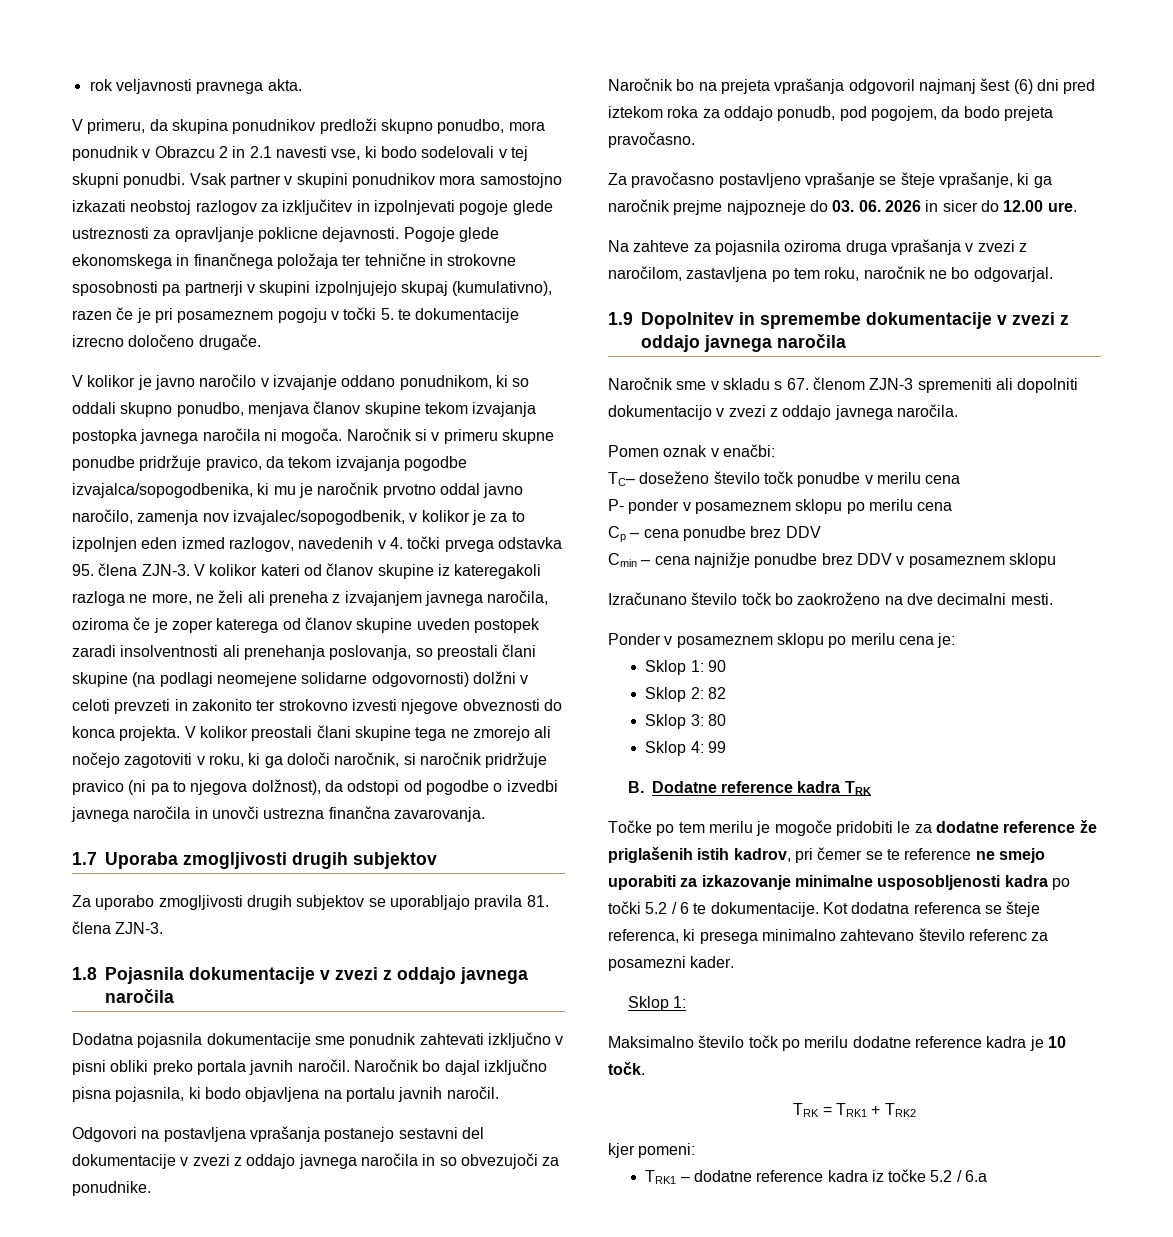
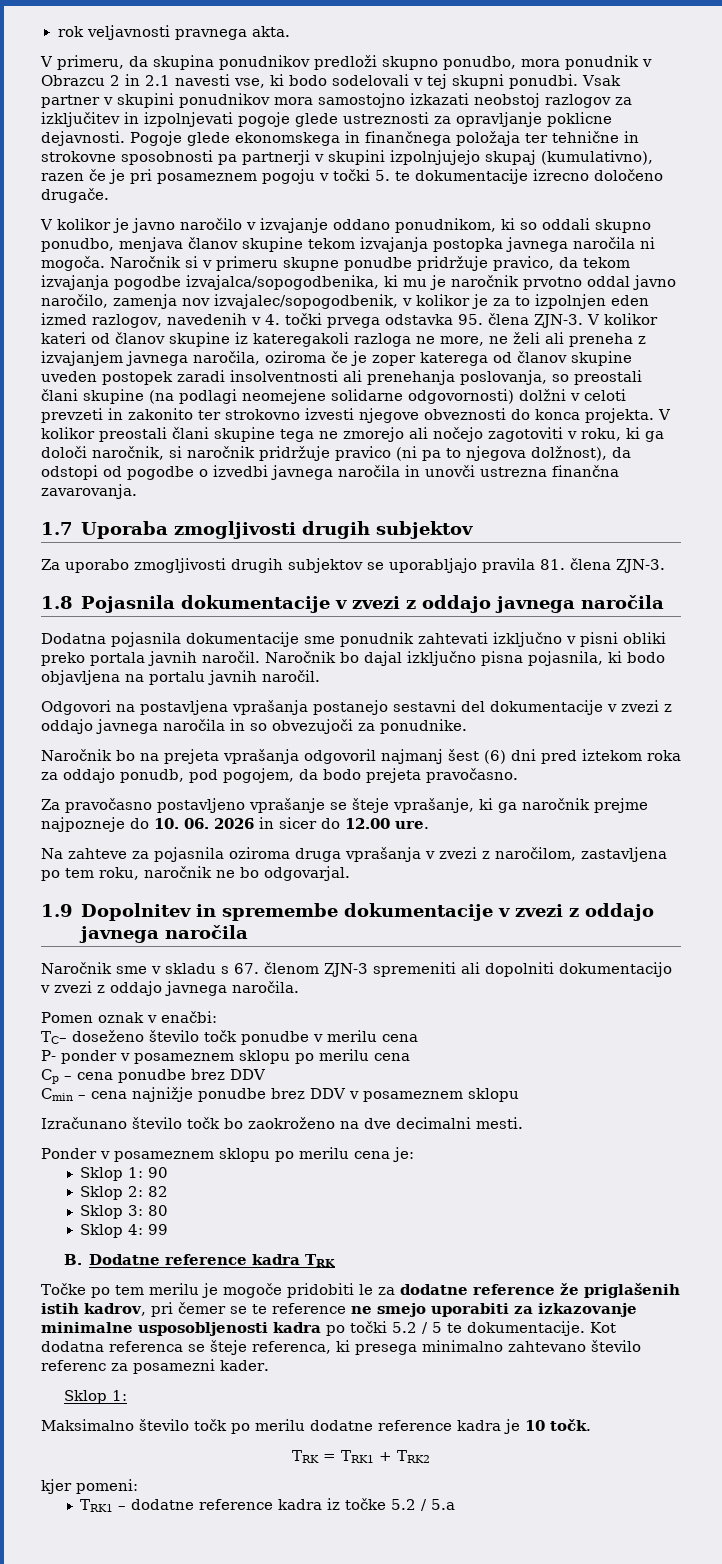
- Za pravočasno postavljeno vprašanje se šteje vprašanje, ki ga naročnik prejme najpozneje do 03. 06. 2026 in sicer do 12.00 ure.
+ Za pravočasno postavljeno vprašanje se šteje vprašanje, ki ga naročnik prejme najpozneje do 10. 06. 2026 in sicer do 12.00 ure.
- Točke po tem merilu je mogoče pridobiti le za dodatne reference že priglašenih istih kadrov, pri čemer se te reference ne smejo uporabiti za izkazovanje minimalne usposobljenosti kadra po točki 5.2 / 6 te dokumentacije.
+ Točke po tem merilu je mogoče pridobiti le za dodatne reference že priglašenih istih kadrov, pri čemer se te reference ne smejo uporabiti za izkazovanje minimalne usposobljenosti kadra po točki 5.2 / 5 te dokumentacije.
- TRK1 – dodatne reference kadra iz točke 5.2 / 6.a
+ TRK1 – dodatne reference kadra iz točke 5.2 / 5.a

